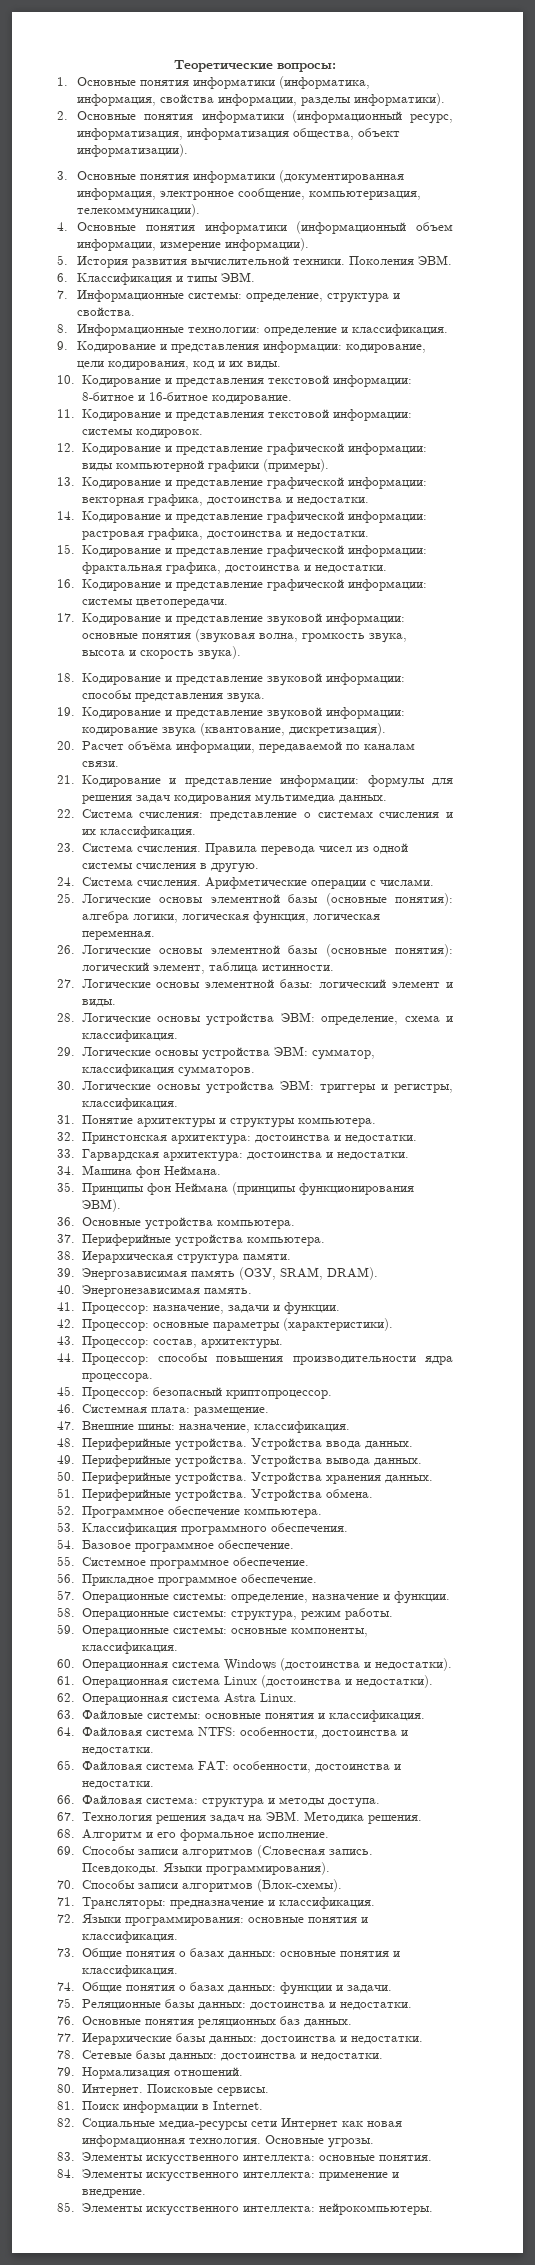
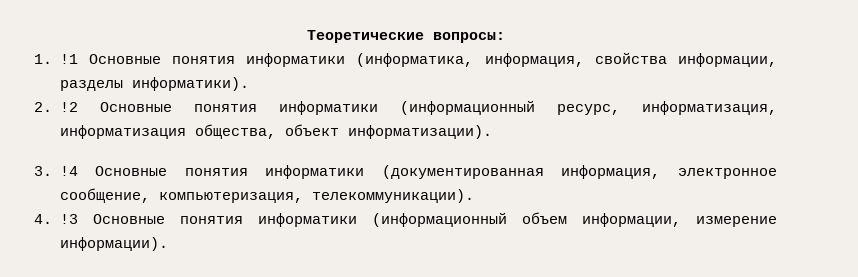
- 1. Основные понятия информатики (информатика, информация, свойства информации, разделы информатики).
+ 1. !1 Основные понятия информатики (информатика, информация, свойства информации, разделы информатики).
- 2. Основные понятия информатики (информационный ресурс, информатизация, информатизация общества, объект информатизации).
+ 2. !2 Основные понятия информатики (информационный ресурс, информатизация, информатизация общества, объект информатизации).
- 3. Основные понятия информатики (документированная информация, электронное сообщение, компьютеризация, телекоммуникации).
+ 3. !4 Основные понятия информатики (документированная информация, электронное сообщение, компьютеризация, телекоммуникации).
- 4. Основные понятия информатики (информационный объем информации, измерение информации).
+ 4. !3 Основные понятия информатики (информационный объем информации, измерение информации).
- 5. История развития вычислительной техники. Поколения ЭВМ.
- 6. Классификация и типы ЭВМ.
- 7. Информационные системы: определение, структура и свойства.
- 8. Информационные технологии: определение и классификация.
- 9. Кодирование и представления информации: кодирование, цели кодирования, код и их виды.
- 10. Кодирование и представления текстовой информации: 8-битное и 16-битное кодирование.
- 11. Кодирование и представления текстовой информации: системы кодировок.
- 12. Кодирование и представление графической информации: виды компьютерной графики (примеры).
- 13. Кодирование и представление графической информации: векторная графика, достоинства и недостатки.
- 14. Кодирование и представление графической информации: растровая графика, достоинства и недостатки.
- 15. Кодирование и представление графической информации: фрактальная графика, достоинства и недостатки.
- 16. Кодирование и представление графической информации: системы цветопередачи.
- 17. Кодирование и представление звуковой информации: основные понятия (звуковая волна, громкость звука, высота и скорость звука).
- 18. Кодирование и представление звуковой информации: способы представления звука.
- 19. Кодирование и представление звуковой информации: кодирование звука (квантование, дискретизация).
- 20. Расчет объёма информации, передаваемой по каналам связи.
- 21. Кодирование и представление информации: формулы для решения задач кодирования мультимедиа данных.
- 22. Система счисления: представление о системах счисления и их классификация.
- 23. Система счисления. Правила перевода чисел из одной системы счисления в другую.
- 24. Система счисления. Арифметические операции с числами.
- 25. Логические основы элементной базы (основные понятия): алгебра логики, логическая функция, логическая переменная.
- 26. Логические основы элементной базы (основные понятия): логический элемент, таблица истинности.
- 27. Логические основы элементной базы: логический элемент и виды.
- 28. Логические основы устройства ЭВМ: определение, схема и классификация.
- 29. Логические основы устройства ЭВМ: сумматор, классификация сумматоров.
- 30. Логические основы устройства ЭВМ: триггеры и регистры, классификация.
- 31. Понятие архитектуры и структуры компьютера.
- 32. Принстонская архитектура: достоинства и недостатки.
- 33. Гарвардская архитектура: достоинства и недостатки.
- 34. Машина фон Неймана.
- 35. Принципы фон Неймана (принципы функционирования ЭВМ).
- 36. Основные устройства компьютера.
- 37. Периферийные устройства компьютера.
- 38. Иерархическая структура памяти.
- 39. Энергозависимая память (ОЗУ, SRAM, DRAM).
- 40. Энергонезависимая память.
- 41. Процессор: назначение, задачи и функции.
- 42. Процессор: основные параметры (характеристики).
- 43. Процессор: состав, архитектуры.
- 44. Процессор: способы повышения производительности ядра процессора.
- 45. Процессор: безопасный криптопроцессор.
- 46. Системная плата: размещение.
- 47. Внешние шины: назначение, классификация.
- 48. Периферийные устройства. Устройства ввода данных.
- 49. Периферийные устройства. Устройства вывода данных.
- 50. Периферийные устройства. Устройства хранения данных.
- 51. Периферийные устройства. Устройства обмена.
- 52. Программное обеспечение компьютера.
- 53. Классификация программного обеспечения.
- 54. Базовое программное обеспечение.
- 55. Системное программное обеспечение.
- 56. Прикладное программное обеспечение.
- 57. Операционные системы: определение, назначение и функции.
- 58. Операционные системы: структура, режим работы.
- 59. Операционные системы: основные компоненты, классификация.
- 60. Операционная система Windows (достоинства и недостатки).
- 61. Операционная система Linux (достоинства и недостатки).
- 62. Операционная система Astra Linux.
- 63. Файловые системы: основные понятия и классификация.
- 64. Файловая система NTFS: особенности, достоинства и недостатки.
- 65. Файловая система FAT: особенности, достоинства и недостатки.
- 66. Файловая система: структура и методы доступа.
- 67. Технология решения задач на ЭВМ. Методика решения.
- 68. Алгоритм и его формальное исполнение.
- 69. Способы записи алгоритмов (Словесная запись. Псевдокоды. Языки программирования).
- 70. Способы записи алгоритмов (Блок-схемы).
- 71. Трансляторы: предназначение и классификация.
- 72. Языки программирования: основные понятия и классификация.
- 73. Общие понятия о базах данных: основные понятия и классификация.
- 74. Общие понятия о базах данных: функции и задачи.
- 75. Реляционные базы данных: достоинства и недостатки.
- 76. Основные понятия реляционных баз данных.
- 77. Иерархические базы данных: достоинства и недостатки.
- 78. Сетевые базы данных: достоинства и недостатки.
- 79. Нормализация отношений.
- 80. Интернет. Поисковые сервисы.
- 81. Поиск информации в Internet.
- 82. Социальные медиа-ресурсы сети Интернет как новая информационная технология. Основные угрозы.
- 83. Элементы искусственного интеллекта: основные понятия.
- 84. Элементы искусственного интеллекта: применение и внедрение.
- 85. Элементы искусственного интеллекта: нейрокомпьютеры.

